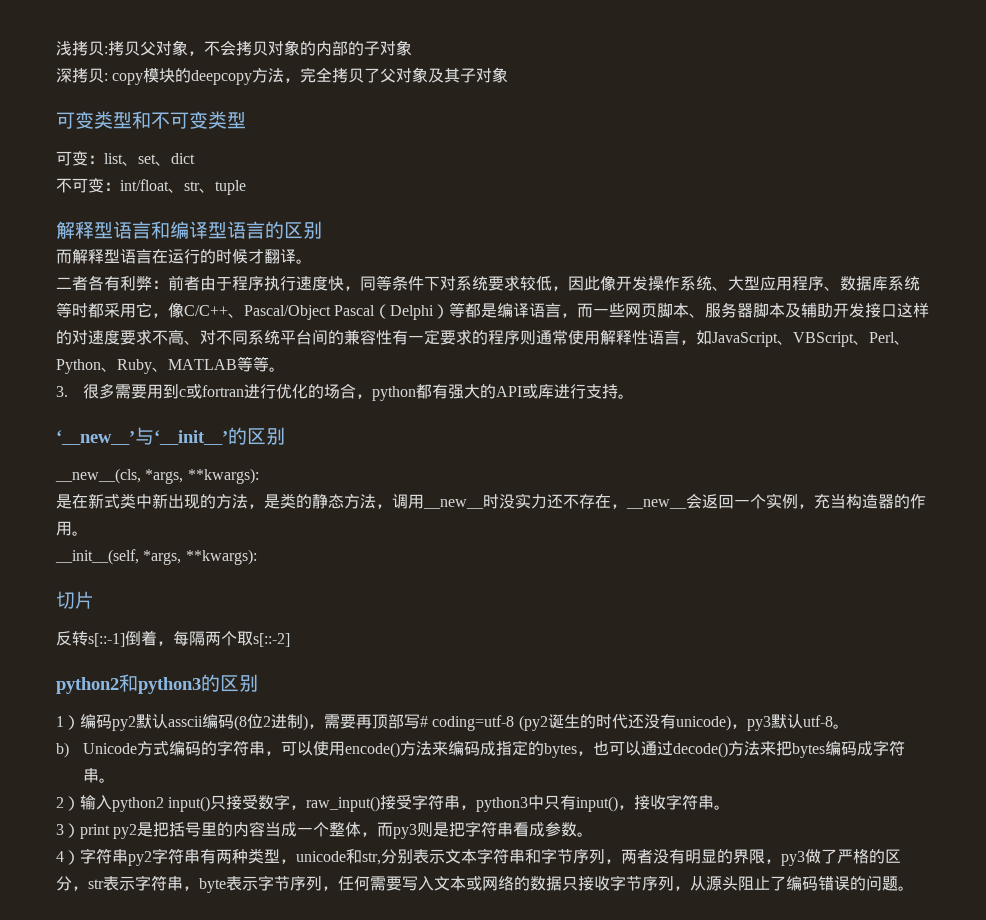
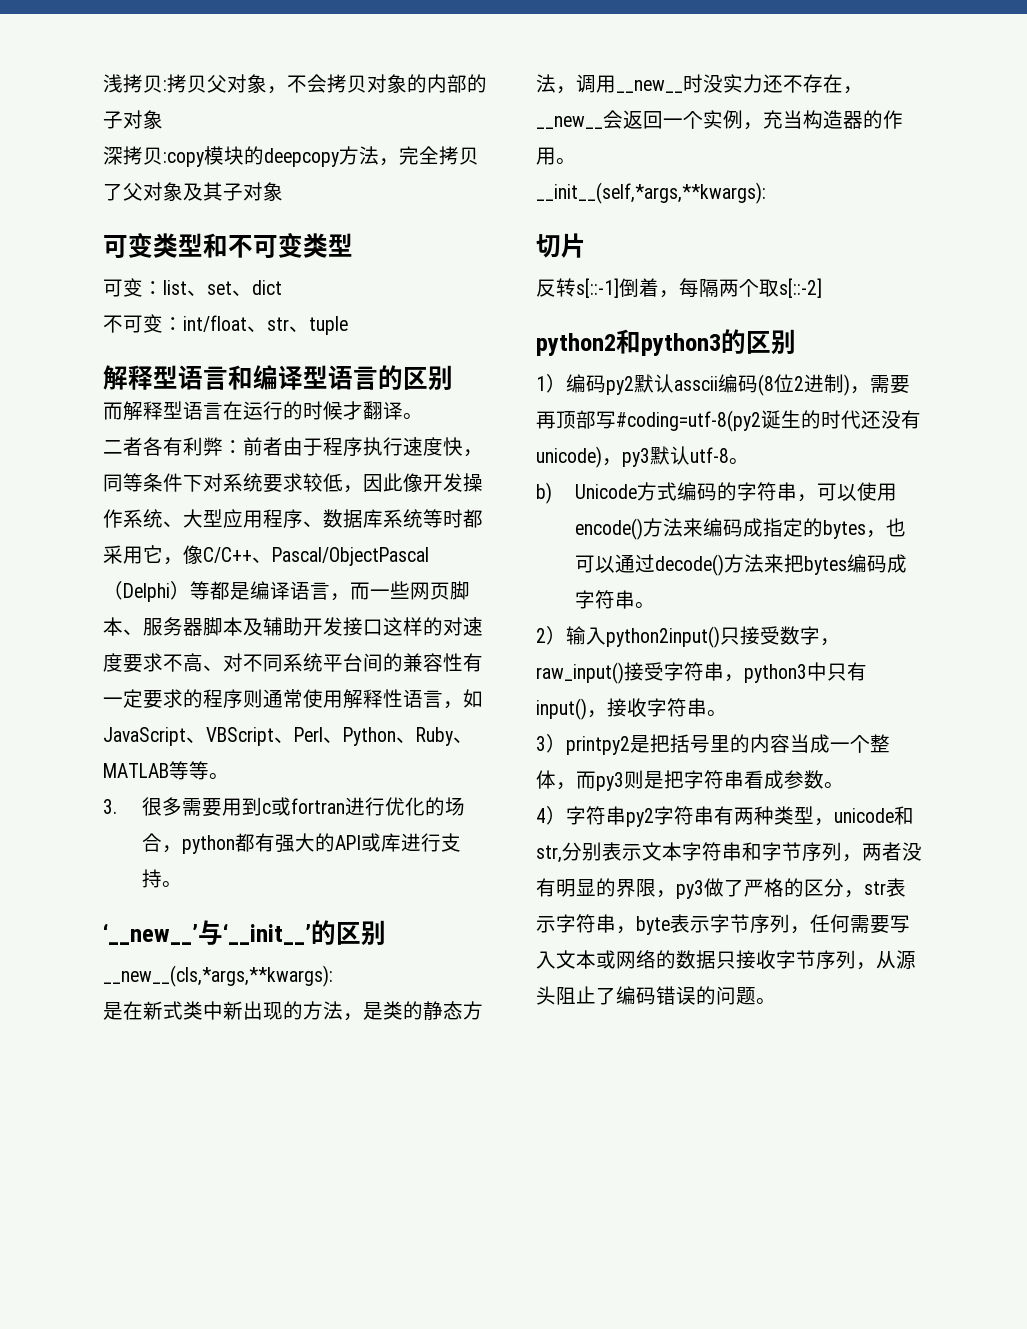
- 深拷贝: copy模块的deepcopy方法，完全拷贝了父对象及其子对象
+ 深拷贝:copy模块的deepcopy方法，完全拷贝了父对象及其子对象
- 前者由于程序执行速度快，同等条件下对系统要求较低，因此像开发操作系统、大型应用程序、数据库系统等时都采用它，像C/C++、Pascal/Object Pascal（Delphi）等都是编译语言，而一些网页脚本、服务器脚本及辅助开发接口这样的对速度要求不高、对不同系统平台间的兼容性有一定要求的程序则通常使用解释性语言，如JavaScript、VBScript、Perl、Python、Ruby、MATLAB等等。
+ 前者由于程序执行速度快，同等条件下对系统要求较低，因此像开发操作系统、大型应用程序、数据库系统等时都采用它，像C/C++、Pascal/ObjectPascal（Delphi）等都是编译语言，而一些网页脚本、服务器脚本及辅助开发接口这样的对速度要求不高、对不同系统平台间的兼容性有一定要求的程序则通常使用解释性语言，如JavaScript、VBScript、Perl、Python、Ruby、MATLAB等等。
- __new__(cls, *args, **kwargs):
+ __new__(cls,*args,**kwargs):
- __init__(self, *args, **kwargs):
+ __init__(self,*args,**kwargs):
- 1）编码py2默认asscii编码(8位2进制)，需要再顶部写# coding=utf-8 (py2诞生的时代还没有unicode)，py3默认utf-8。
+ 1）编码py2默认asscii编码(8位2进制)，需要再顶部写#coding=utf-8(py2诞生的时代还没有unicode)，py3默认utf-8。
- 2）输入python2 input()只接受数字，raw_input()接受字符串，python3中只有input()，接收字符串。
+ 2）输入python2input()只接受数字，raw_input()接受字符串，python3中只有input()，接收字符串。
- 3）print py2是把括号里的内容当成一个整体，而py3则是把字符串看成参数。
+ 3）printpy2是把括号里的内容当成一个整体，而py3则是把字符串看成参数。

